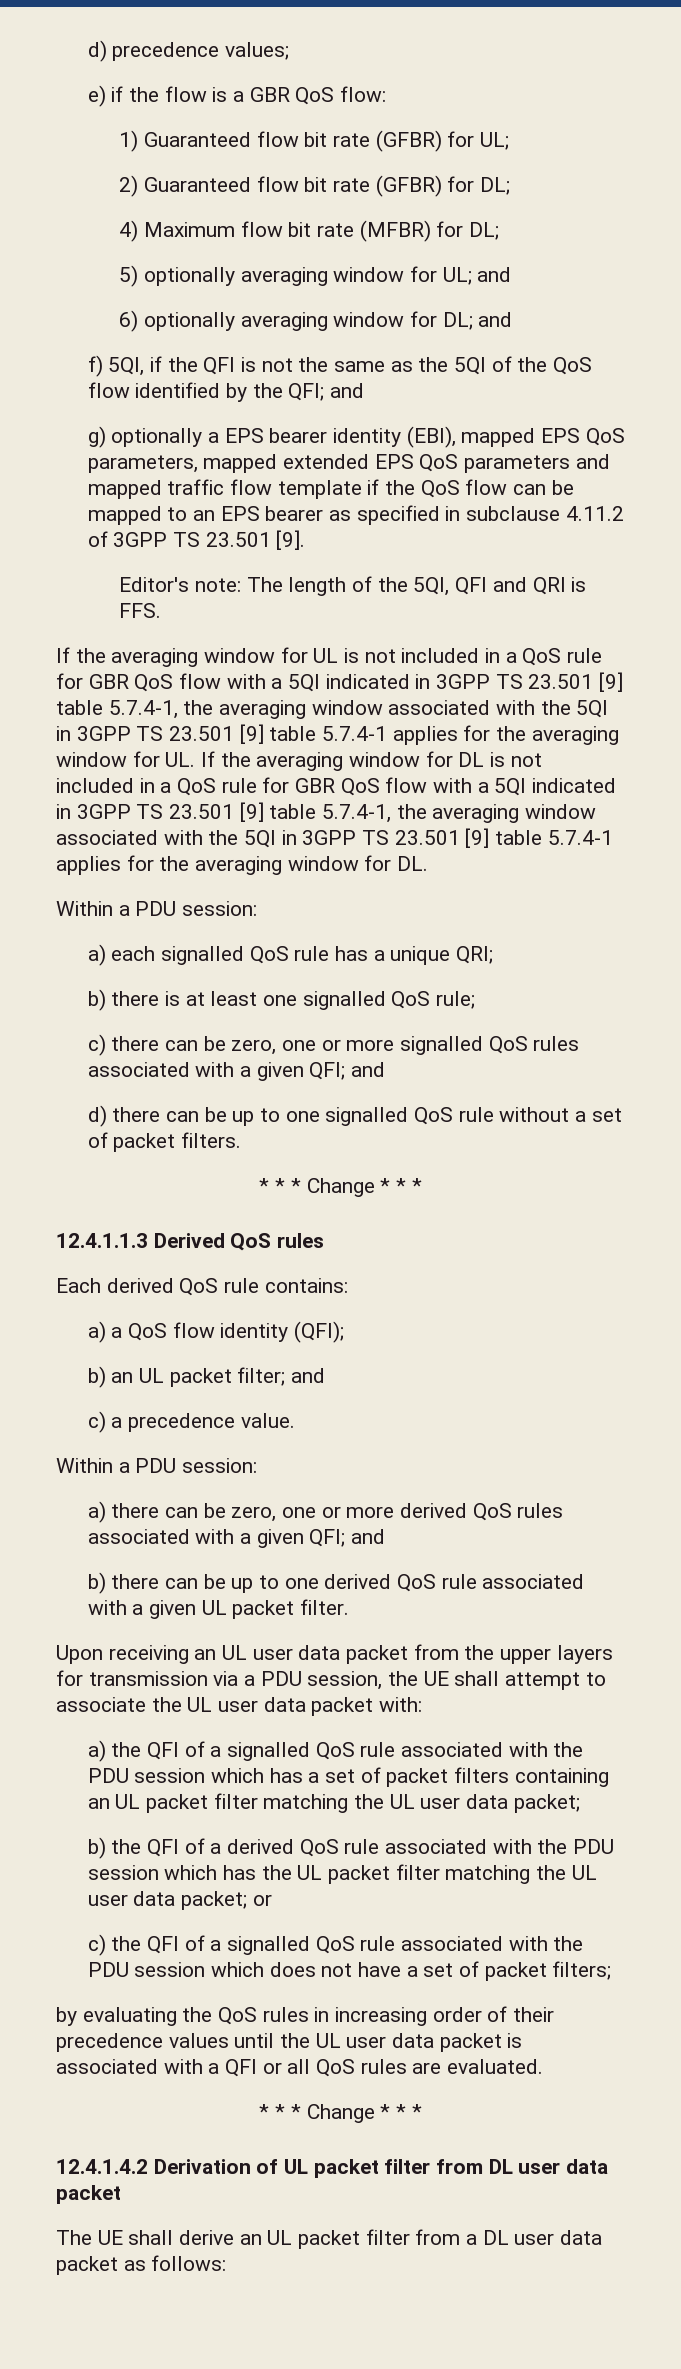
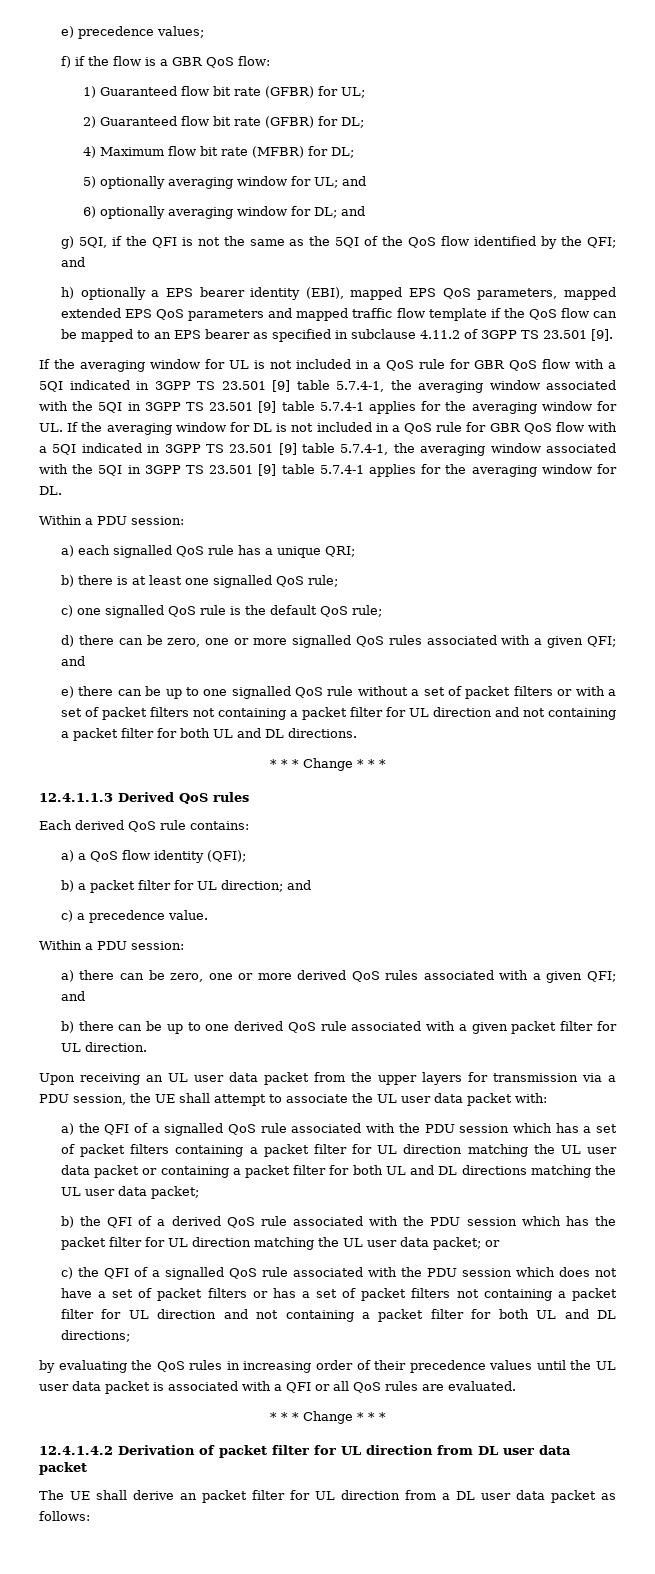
- d) precedence values;
+ e) precedence values;
- e) if the flow is a GBR QoS flow:
+ f) if the flow is a GBR QoS flow:
- f) 5QI, if the QFI is not the same as the 5QI of the QoS flow identified by the QFI; and
+ g) 5QI, if the QFI is not the same as the 5QI of the QoS flow identified by the QFI; and
- g) optionally a EPS bearer identity (EBI), mapped EPS QoS parameters, mapped extended EPS QoS parameters and mapped traffic flow template if the QoS flow can be mapped to an EPS bearer as specified in subclause 4.11.2 of 3GPP TS 23.501 [9].
+ h) optionally a EPS bearer identity (EBI), mapped EPS QoS parameters, mapped extended EPS QoS parameters and mapped traffic flow template if the QoS flow can be mapped to an EPS bearer as specified in subclause 4.11.2 of 3GPP TS 23.501 [9].
- Editor's note: The length of the 5QI, QFI and QRI is FFS.
- c) there can be zero, one or more signalled QoS rules associated with a given QFI; and
+ c) one signalled QoS rule is the default QoS rule;
+ d) there can be zero, one or more signalled QoS rules associated with a given QFI; and
- d) there can be up to one signalled QoS rule without a set of packet filters.
+ e) there can be up to one signalled QoS rule without a set of packet filters or with a set of packet filters not containing a packet filter for UL direction and not containing a packet filter for both UL and DL directions.
- b) an UL packet filter; and
+ b) a packet filter for UL direction; and
- b) there can be up to one derived QoS rule associated with a given UL packet filter.
+ b) there can be up to one derived QoS rule associated with a given packet filter for UL direction.
- a) the QFI of a signalled QoS rule associated with the PDU session which has a set of packet filters containing an UL packet filter matching the UL user data packet;
+ a) the QFI of a signalled QoS rule associated with the PDU session which has a set of packet filters containing a packet filter for UL direction matching the UL user data packet or containing a packet filter for both UL and DL directions matching the UL user data packet;
- b) the QFI of a derived QoS rule associated with the PDU session which has the UL packet filter matching the UL user data packet; or
+ b) the QFI of a derived QoS rule associated with the PDU session which has the packet filter for UL direction matching the UL user data packet; or
- c) the QFI of a signalled QoS rule associated with the PDU session which does not have a set of packet filters;
+ c) the QFI of a signalled QoS rule associated with the PDU session which does not have a set of packet filters or has a set of packet filters not containing a packet filter for UL direction and not containing a packet filter for both UL and DL directions;
- 12.4.1.4.2 Derivation of UL packet filter from DL user data packet
+ 12.4.1.4.2 Derivation of packet filter for UL direction from DL user data packet
- The UE shall derive an UL packet filter from a DL user data packet as follows:
+ The UE shall derive an packet filter for UL direction from a DL user data packet as follows:

